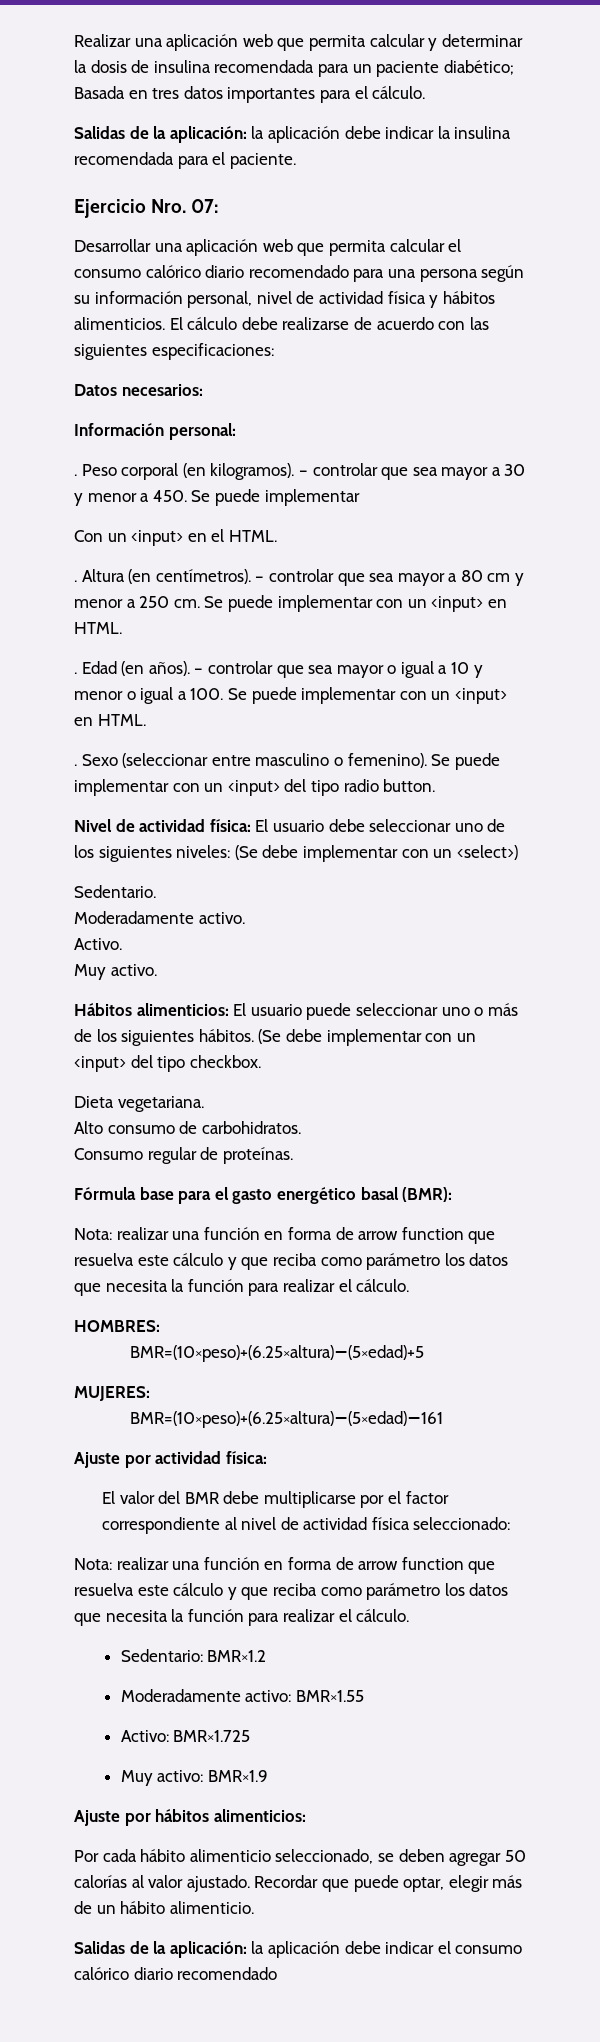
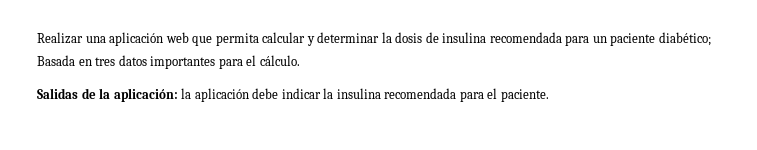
- Ejercicio Nro. 07:
- Desarrollar una aplicación web que permita calcular el consumo calórico diario recomendado para una persona según su información personal, nivel de actividad física y hábitos alimenticios. El cálculo debe realizarse de acuerdo con las siguientes especificaciones:
- Datos necesarios:
- Información personal:
- . Peso corporal (en kilogramos). – controlar que sea mayor a 30 y menor a 450. Se puede implementar
- Con un <input> en el HTML.
- . Altura (en centímetros). – controlar que sea mayor a 80 cm y menor a 250 cm. Se puede implementar con un <input> en HTML.
- . Edad (en años). – controlar que sea mayor o igual a 10 y menor o igual a 100. Se puede implementar con un <input> en HTML.
- . Sexo (seleccionar entre masculino o femenino). Se puede implementar con un <input> del tipo radio button.
- Nivel de actividad física: El usuario debe seleccionar uno de los siguientes niveles: (Se debe implementar con un <select>)
- Sedentario.
- Moderadamente activo.
- Activo.
- Muy activo.
- Hábitos alimenticios: El usuario puede seleccionar uno o más de los siguientes hábitos. (Se debe implementar con un <input> del tipo checkbox.
- Dieta vegetariana.
- Alto consumo de carbohidratos.
- Consumo regular de proteínas.
- Fórmula base para el gasto energético basal (BMR):
- Nota: realizar una función en forma de arrow function que resuelva este cálculo y que reciba como parámetro los datos que necesita la función para realizar el cálculo.
- HOMBRES:
- BMR=(10×peso)+(6.25×altura)−(5×edad)+5
- MUJERES:
- BMR=(10×peso)+(6.25×altura)−(5×edad)−161
- Ajuste por actividad física:
- El valor del BMR debe multiplicarse por el factor correspondiente al nivel de actividad física seleccionado:
- Nota: realizar una función en forma de arrow function que resuelva este cálculo y que reciba como parámetro los datos que necesita la función para realizar el cálculo.
- Sedentario: BMR×1.2
- Moderadamente activo: BMR×1.55
- Activo: BMR×1.725
- Muy activo: BMR×1.9
- Ajuste por hábitos alimenticios:
- Por cada hábito alimenticio seleccionado, se deben agregar 50 calorías al valor ajustado. Recordar que puede optar, elegir más de un hábito alimenticio.
- Salidas de la aplicación: la aplicación debe indicar el consumo calórico diario recomendado

